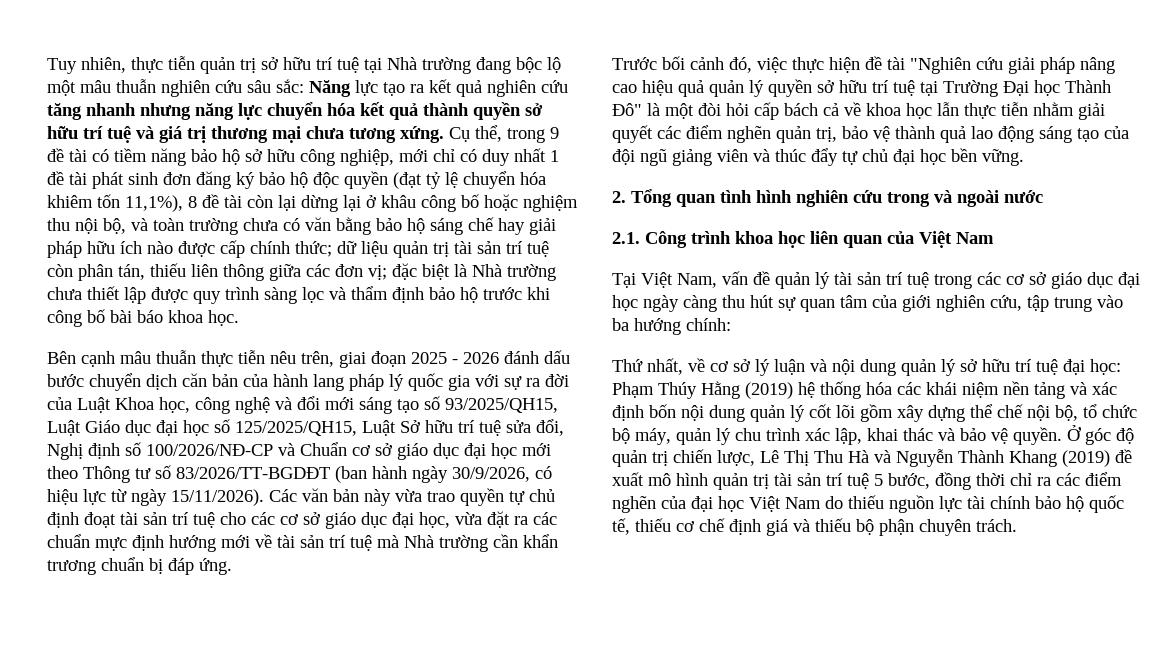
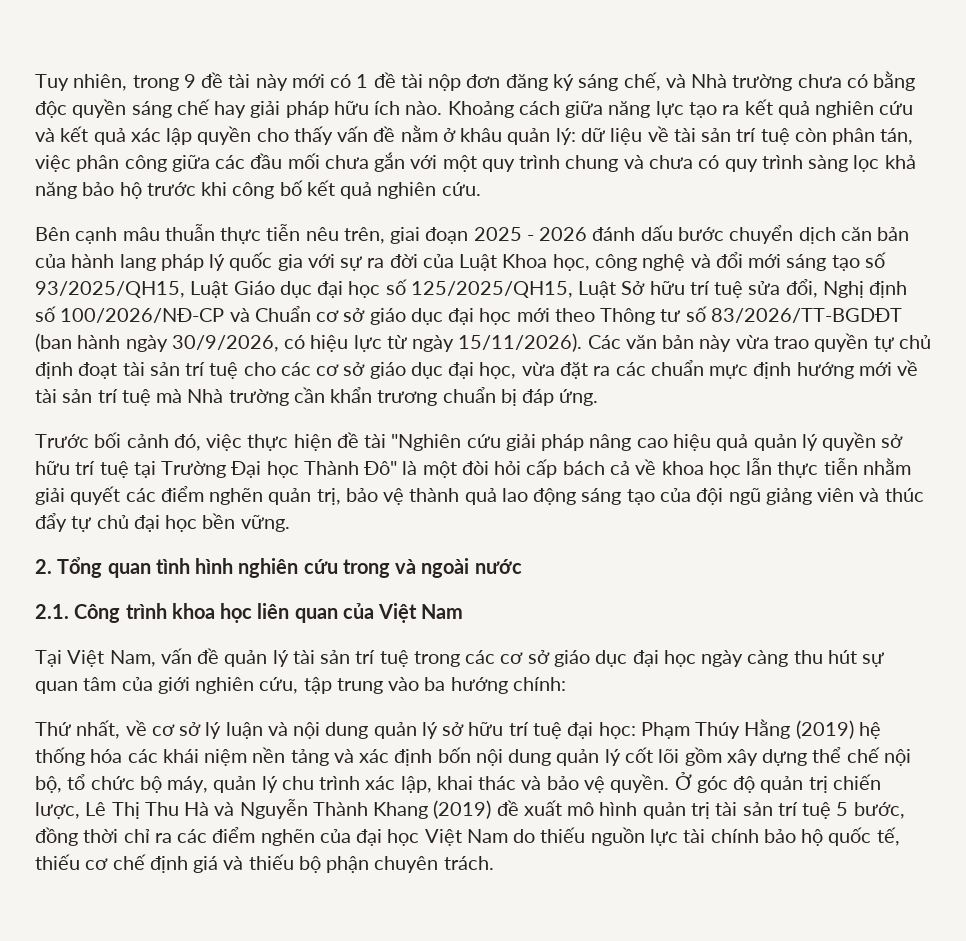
- Tuy nhiên, thực tiễn quản trị sở hữu trí tuệ tại Nhà trường đang bộc lộ một mâu thuẫn nghiên cứu sâu sắc: Năng lực tạo ra kết quả nghiên cứu tăng nhanh nhưng năng lực chuyển hóa kết quả thành quyền sở hữu trí tuệ và giá trị thương mại chưa tương xứng. Cụ thể, trong 9 đề tài có tiềm năng bảo hộ sở hữu công nghiệp, mới chỉ có duy nhất 1 đề tài phát sinh đơn đăng ký bảo hộ độc quyền (đạt tỷ lệ chuyển hóa khiêm tốn 11,1%), 8 đề tài còn lại dừng lại ở khâu công bố hoặc nghiệm thu nội bộ, và toàn trường chưa có văn bằng bảo hộ sáng chế hay giải pháp hữu ích nào được cấp chính thức; dữ liệu quản trị tài sản trí tuệ còn phân tán, thiếu liên thông giữa các đơn vị; đặc biệt là Nhà trường chưa thiết lập được quy trình sàng lọc và thẩm định bảo hộ trước khi công bố bài báo khoa học.
+ Tuy nhiên, trong 9 đề tài này mới có 1 đề tài nộp đơn đăng ký sáng chế, và Nhà trường chưa có bằng độc quyền sáng chế hay giải pháp hữu ích nào. Khoảng cách giữa năng lực tạo ra kết quả nghiên cứu và kết quả xác lập quyền cho thấy vấn đề nằm ở khâu quản lý: dữ liệu về tài sản trí tuệ còn phân tán, việc phân công giữa các đầu mối chưa gắn với một quy trình chung và chưa có quy trình sàng lọc khả năng bảo hộ trước khi công bố kết quả nghiên cứu.

